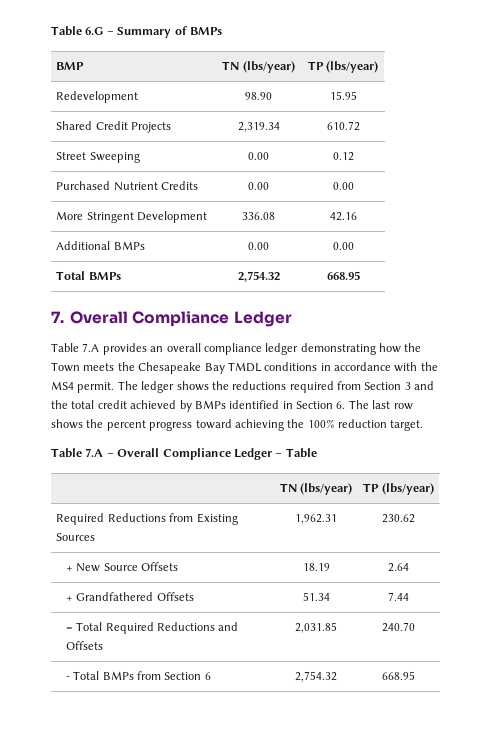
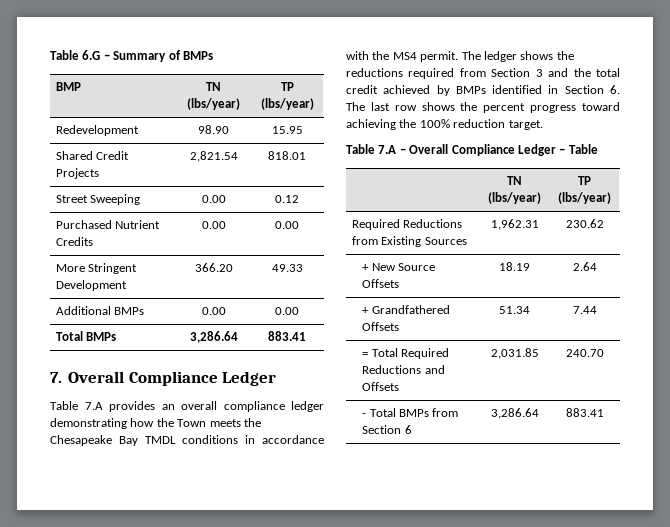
- Shared Credit Projects | 2,319.34 | 610.72
+ Shared Credit Projects | 2,821.54 | 818.01
- More Stringent Development | 336.08 | 42.16
+ More Stringent Development | 366.20 | 49.33
- Total BMPs | 2,754.32 | 668.95
+ Total BMPs | 3,286.64 | 883.41
- - Total BMPs from Section 6 | 2,754.32 | 668.95
+ - Total BMPs from Section 6 | 3,286.64 | 883.41

